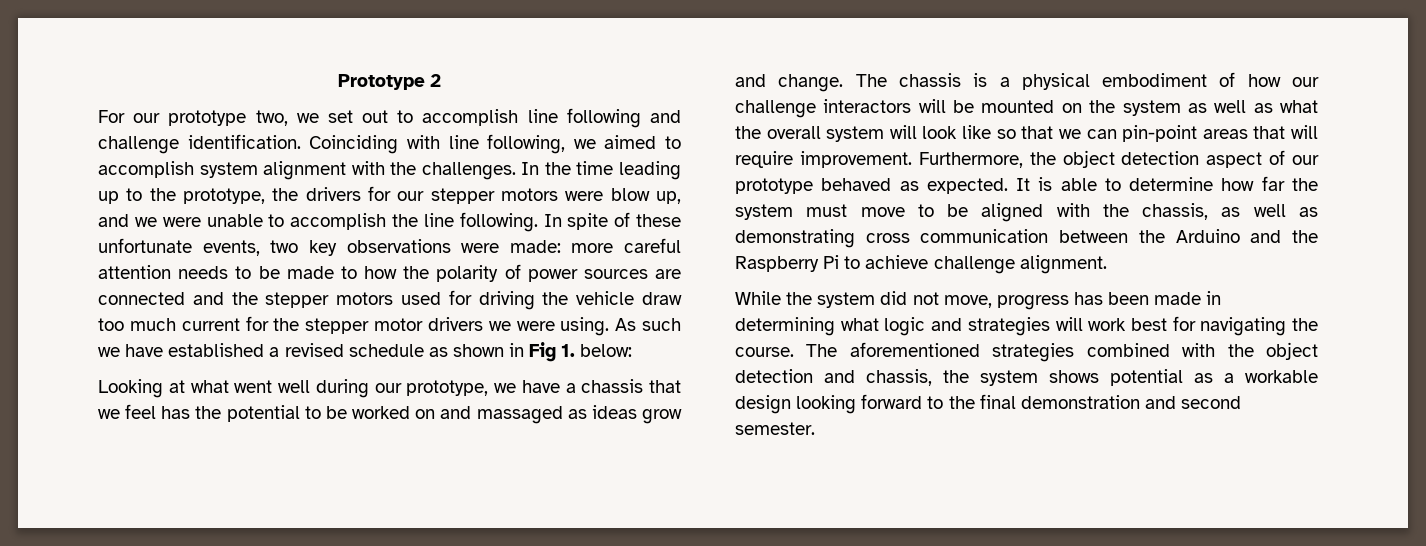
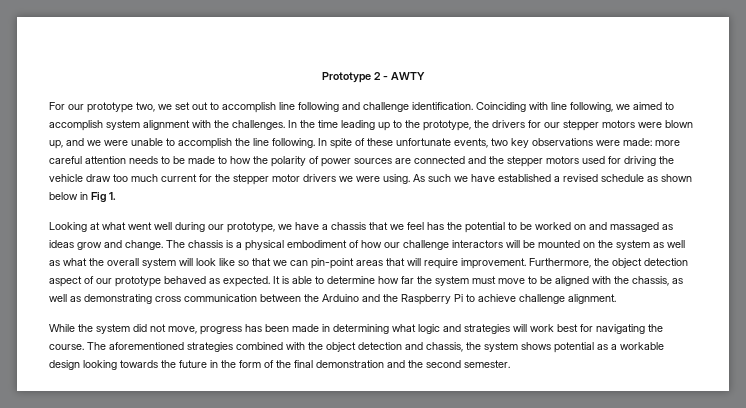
- Prototype 2
+ Prototype 2 - AWTY
- In the time leading up to the prototype, the drivers for our stepper motors were blow up, and we were unable to accomplish the line following.
+ In the time leading up to the prototype, the drivers for our stepper motors were blown up, and we were unable to accomplish the line following.
- As such we have established a revised schedule as shown in Fig 1. below:
+ As such we have established a revised schedule as shown below in Fig 1.
- The aforementioned strategies combined with the object detection and chassis, the system shows potential as a workable design looking forward to the final demonstration and second semester.
+ The aforementioned strategies combined with the object detection and chassis, the system shows potential as a workable design looking towards the future in the form of the final demonstration and the second semester.

